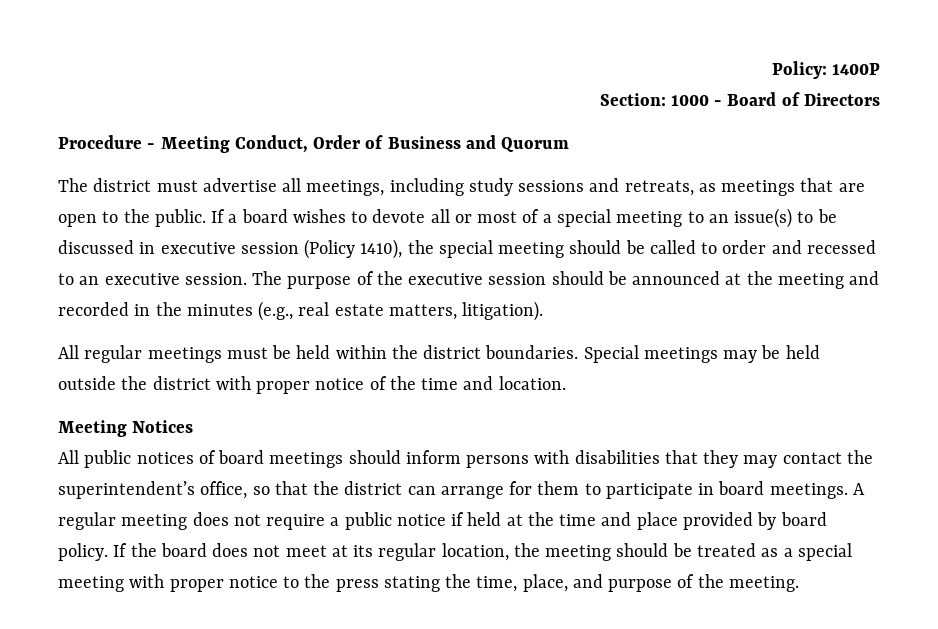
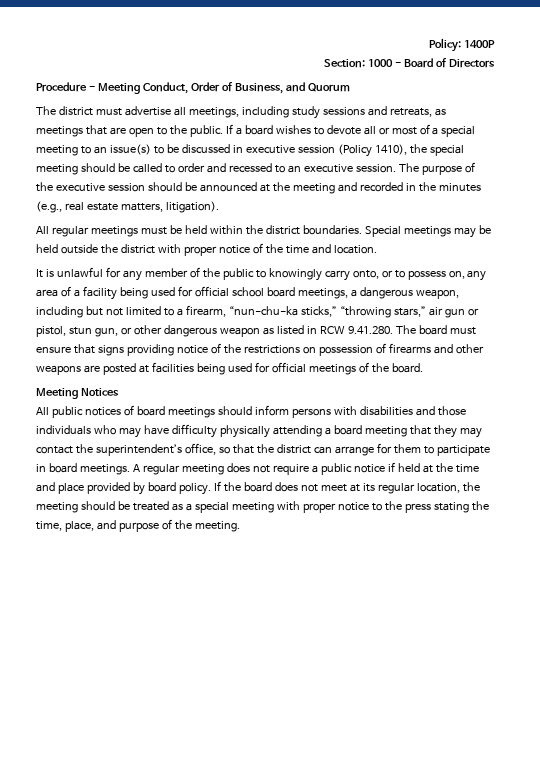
- Procedure - Meeting Conduct, Order of Business and Quorum
+ Procedure - Meeting Conduct, Order of Business, and Quorum
+ It is unlawful for any member of the public to knowingly carry onto, or to possess on, any area of a facility being used for official school board meetings, a dangerous weapon, including but not limited to a firearm, “nun-chu-ka sticks,” “throwing stars,” air gun or pistol, stun gun, or other dangerous weapon as listed in RCW 9.41.280. The board must ensure that signs providing notice of the restrictions on possession of firearms and other weapons are posted at facilities being used for official meetings of the board.
- All public notices of board meetings should inform persons with disabilities that they may contact the superintendent’s office, so that the district can arrange for them to participate in board meetings.
+ All public notices of board meetings should inform persons with disabilities and those individuals who may have difficulty physically attending a board meeting that they may contact the superintendent’s office, so that the district can arrange for them to participate in board meetings.

